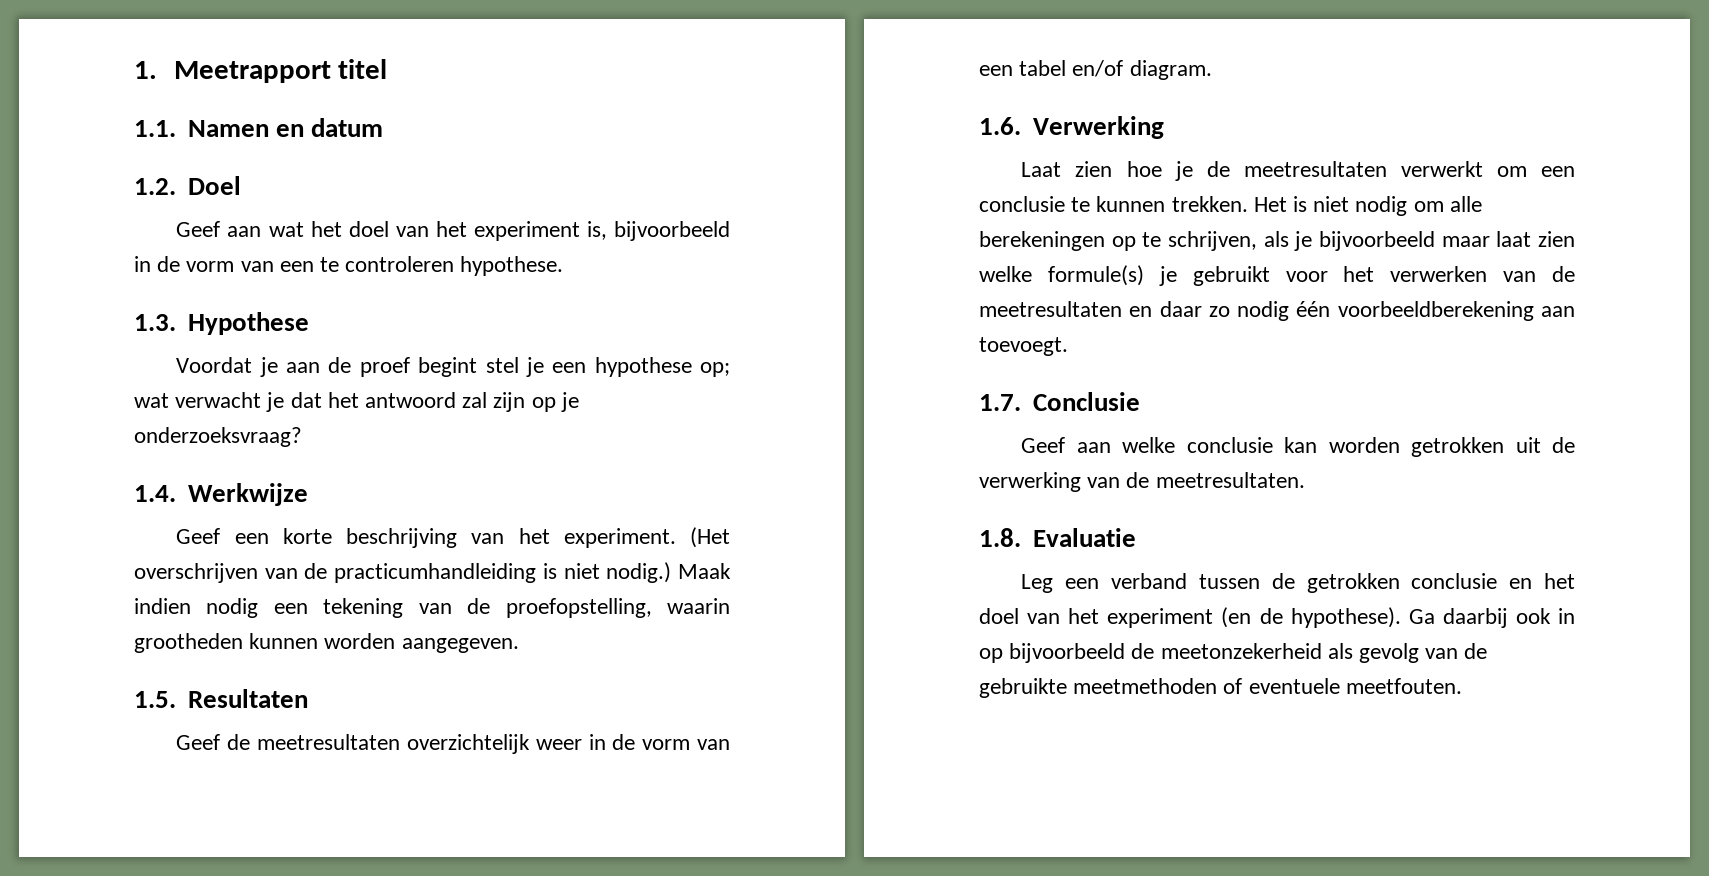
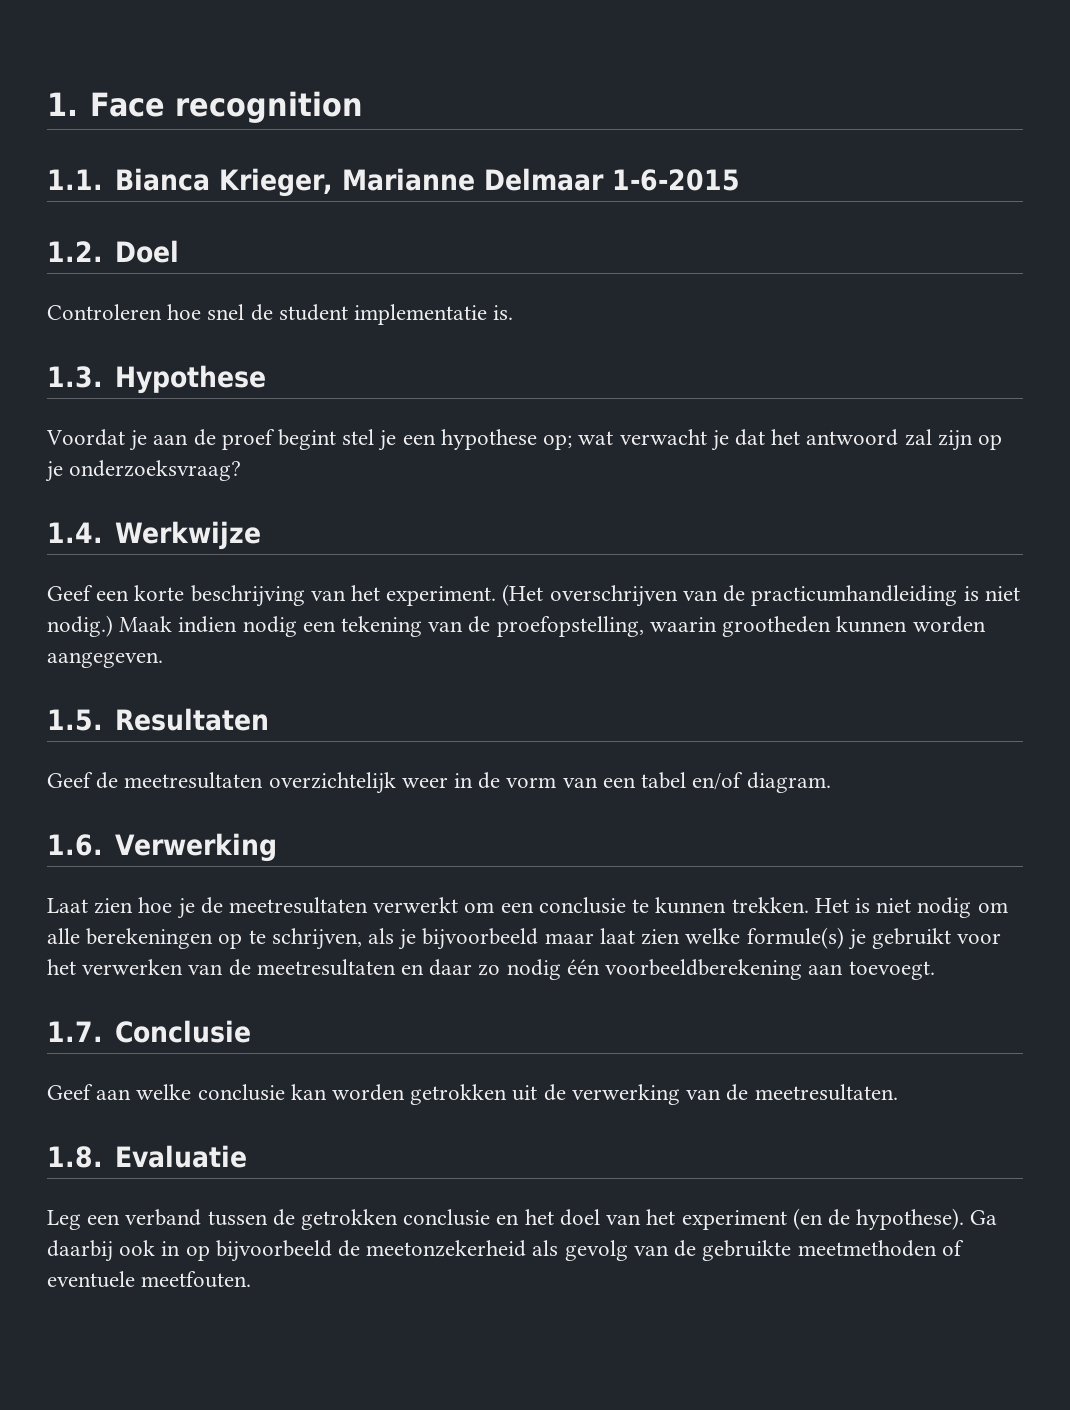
- 1. Meetrapport titel
+ 1. Face recognition
- 1.1. Namen en datum
+ 1.1. Bianca Krieger, Marianne Delmaar 1-6-2015
  1.2. Doel
- Geef aan wat het doel van het experiment is, bijvoorbeeld in de vorm van een te controleren hypothese.
+ Controleren hoe snel de student implementatie is.

